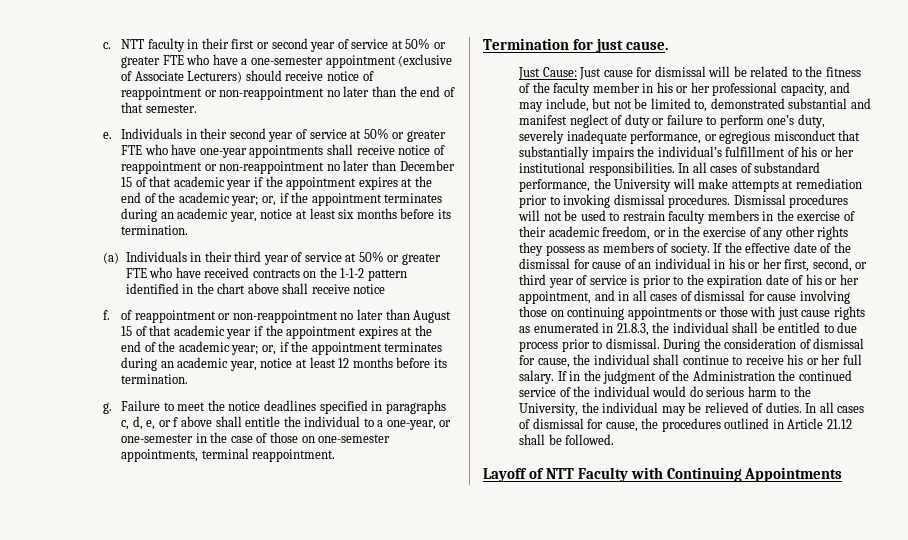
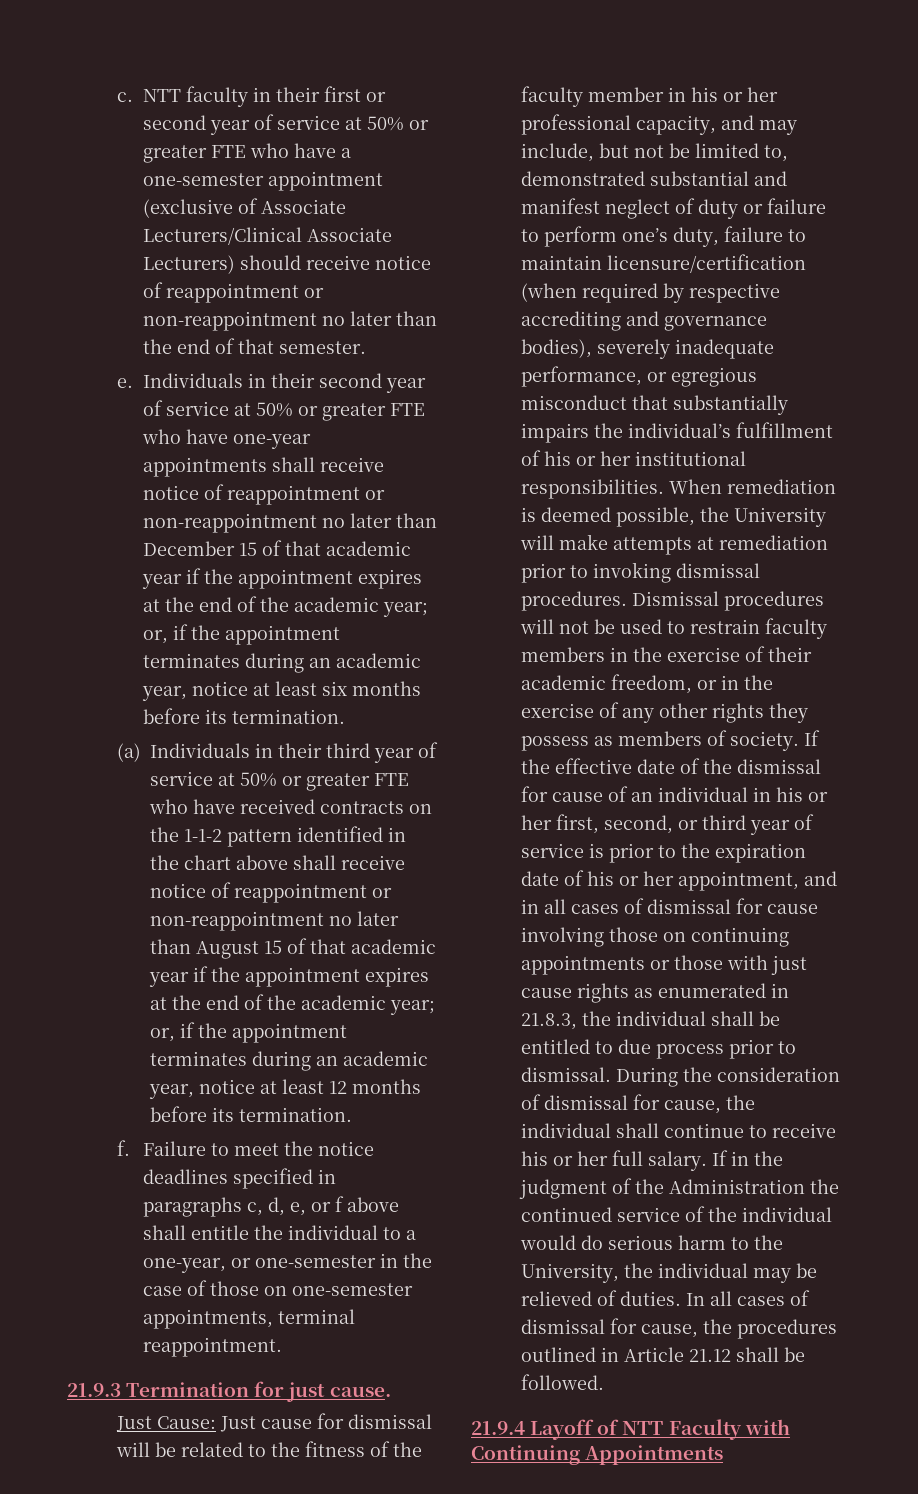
- NTT faculty in their first or second year of service at 50% or greater FTE who have a one-semester appointment (exclusive of Associate Lecturers) should receive notice of reappointment or non-reappointment no later than the end of that semester.
+ NTT faculty in their first or second year of service at 50% or greater FTE who have a one-semester appointment (exclusive of Associate Lecturers/Clinical Associate Lecturers) should receive notice of reappointment or non-reappointment no later than the end of that semester.
- (a) Individuals in their third year of service at 50% or greater FTE who have received contracts on the 1-1-2 pattern identified in the chart above shall receive notice
- f. of reappointment or non-reappointment no later than August 15 of that academic year if the appointment expires at the end of the academic year;
+ (a) Individuals in their third year of service at 50% or greater FTE who have received contracts on the 1-1-2 pattern identified in the chart above shall receive notice of reappointment or non-reappointment no later than August 15 of that academic year if the appointment expires at the end of the academic year;
- g.
+ f.
- Termination for just cause.
+ 21.9.3 Termination for just cause.
- Just cause for dismissal will be related to the fitness of the faculty member in his or her professional capacity, and may include, but not be limited to, demonstrated substantial and manifest neglect of duty or failure to perform one’s duty, severely inadequate performance, or egregious misconduct that substantially impairs the individual’s fulfillment of his or her institutional responsibilities.
+ Just cause for dismissal will be related to the fitness of the faculty member in his or her professional capacity, and may include, but not be limited to, demonstrated substantial and manifest neglect of duty or failure to perform one’s duty, failure to maintain licensure/certification (when required by respective accrediting and governance bodies), severely inadequate performance, or egregious misconduct that substantially impairs the individual’s fulfillment of his or her institutional responsibilities.
- In all cases of substandard performance, the University will make attempts at remediation prior to invoking dismissal procedures.
+ When remediation is deemed possible, the University will make attempts at remediation prior to invoking dismissal procedures.
- Layoff of NTT Faculty with Continuing Appointments
+ 21.9.4 Layoff of NTT Faculty with Continuing Appointments

